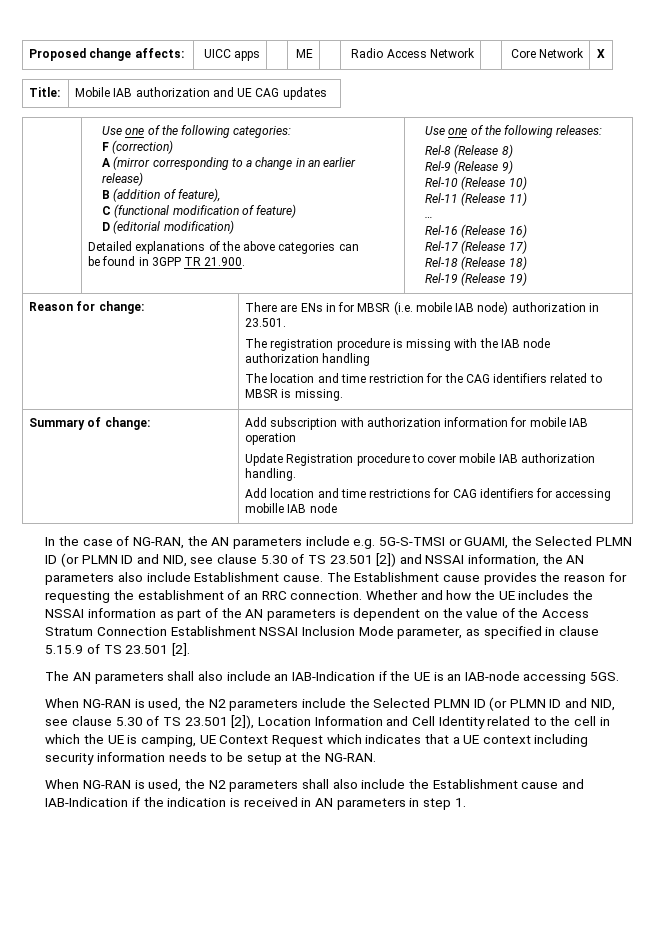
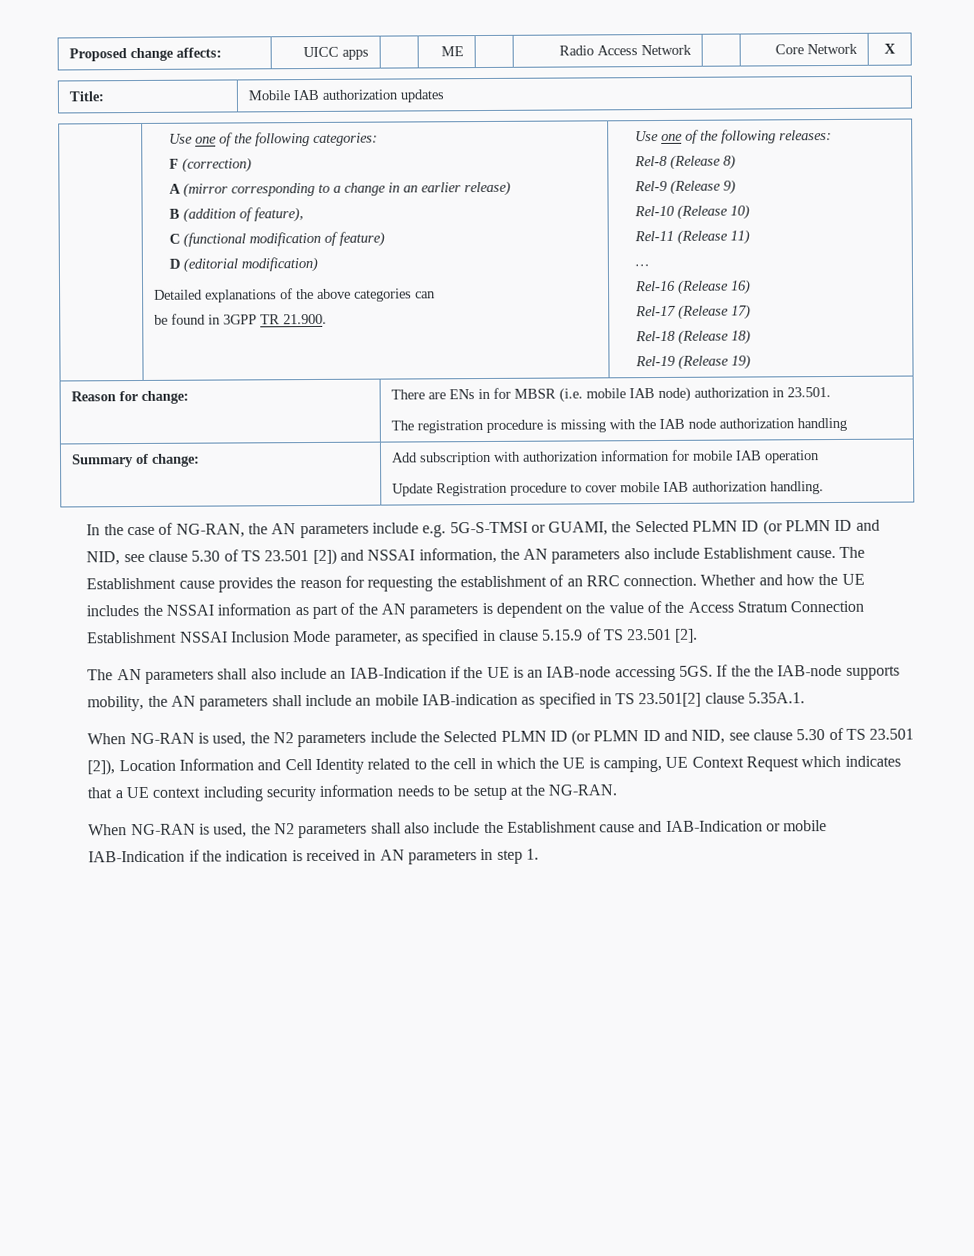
- Title: | Mobile IAB authorization and UE CAG updates
+ Title: | Mobile IAB authorization updates
- The location and time restriction for the CAG identifiers related to MBSR is missing.
  Summary of change: | Add subscription with authorization information for mobile IAB operation
  Update Registration procedure to cover mobile IAB authorization handling.
- Add location and time restrictions for CAG identifiers for accessing mobille IAB node
+ If the the IAB-node supports mobility, the AN parameters shall include an mobile IAB-indication as specified in TS 23.501[2] clause 5.35A.1.
- When NG-RAN is used, the N2 parameters shall also include the Establishment cause and IAB-Indication if the indication is received in AN parameters in step 1.
+ When NG-RAN is used, the N2 parameters shall also include the Establishment cause and IAB-Indication or mobile IAB-Indication if the indication is received in AN parameters in step 1.

